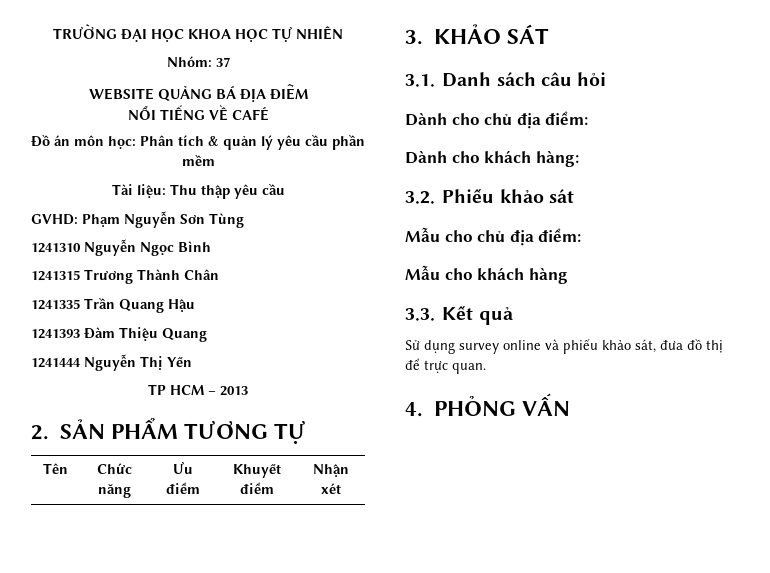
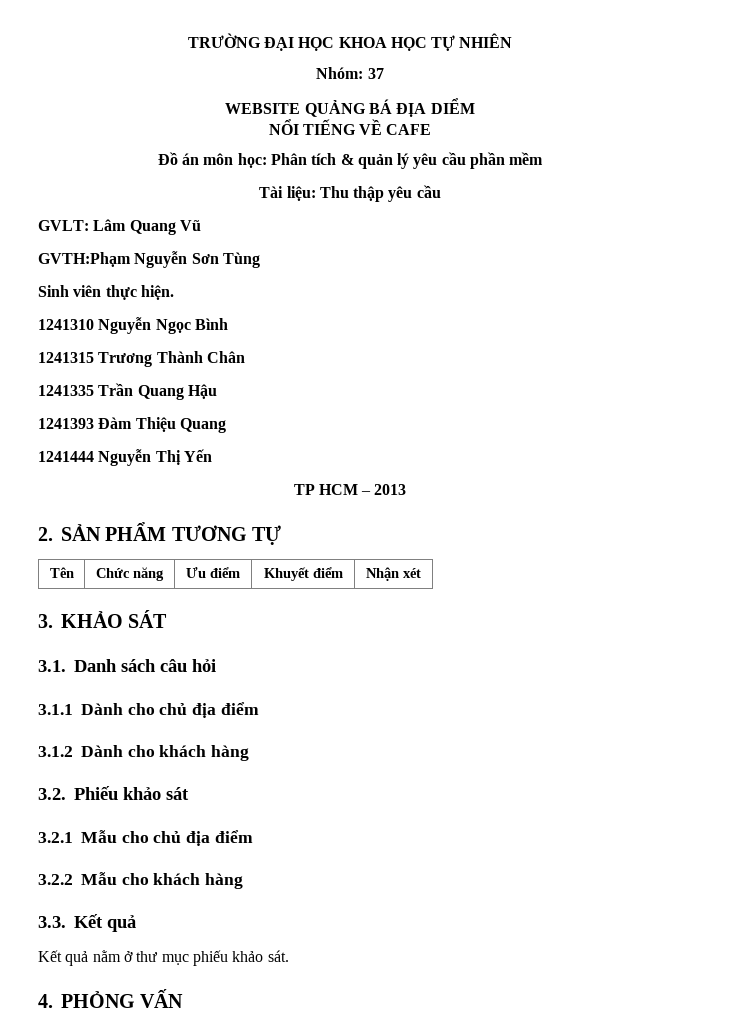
- WEBSITE QUẢNG BÁ ĐỊA ĐIỂM
+ WEBSITE QUẢNG BÁ ĐỊA DIỂM
- NỔI TIẾNG VỀ CAFÉ
+ NỔI TIẾNG VỀ CAFE
- GVHD: Phạm Nguyễn Sơn Tùng
+ GVLT: Lâm Quang Vũ
+ GVTH:Phạm Nguyễn Sơn Tùng
+ Sinh viên thực hiện.
- Dành cho chủ địa điểm:
- Dành cho khách hàng:
+ 3.1.1 Dành cho chủ địa điểm
+ 3.1.2 Dành cho khách hàng
- Mẫu cho chủ địa điểm:
- Mẫu cho khách hàng
+ 3.2.1 Mẫu cho chủ địa điểm
+ 3.2.2 Mẫu cho khách hàng
- Sử dụng survey online và phiếu khảo sát, đưa đồ thị để trực quan.
+ Kết quả nằm ở thư mục phiếu khảo sát.

